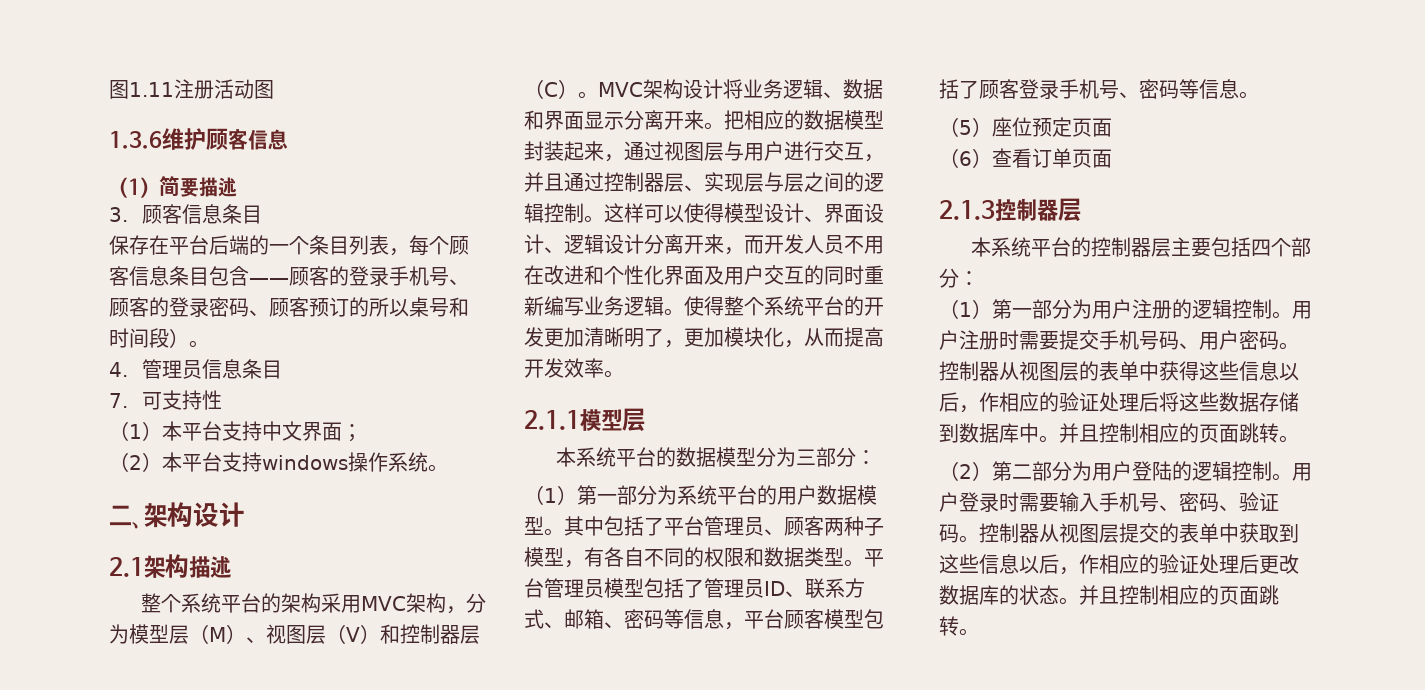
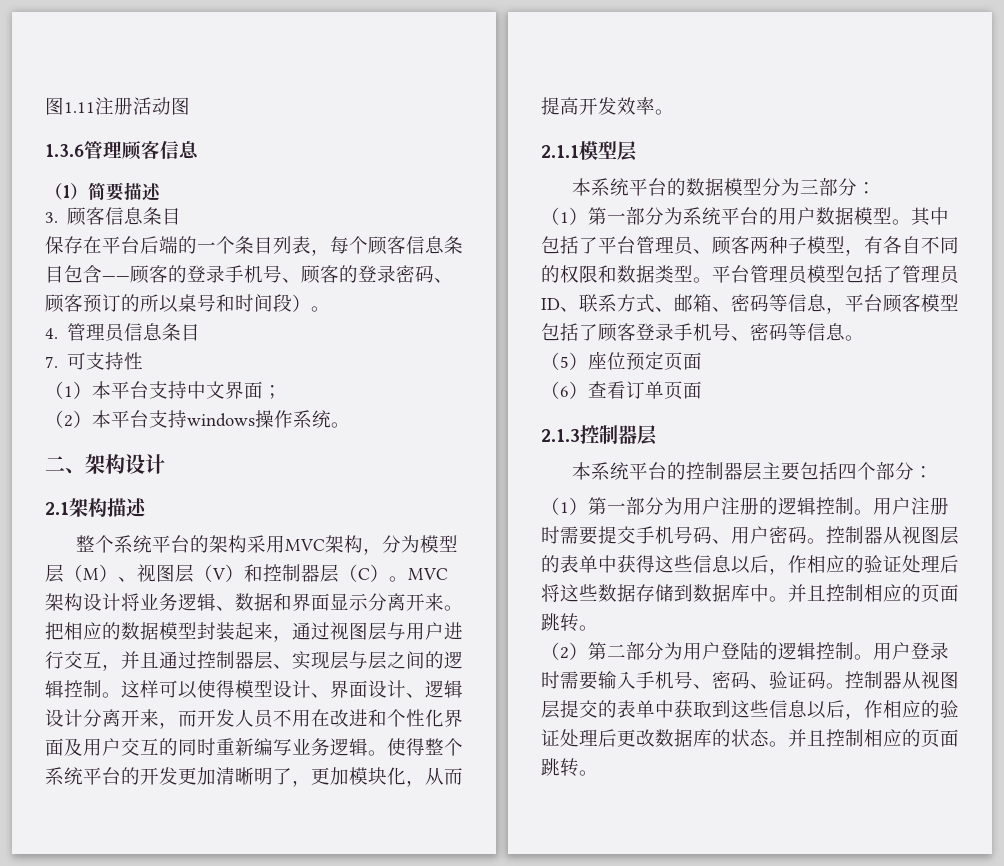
- 1.3.6维护顾客信息
+ 1.3.6管理顾客信息

